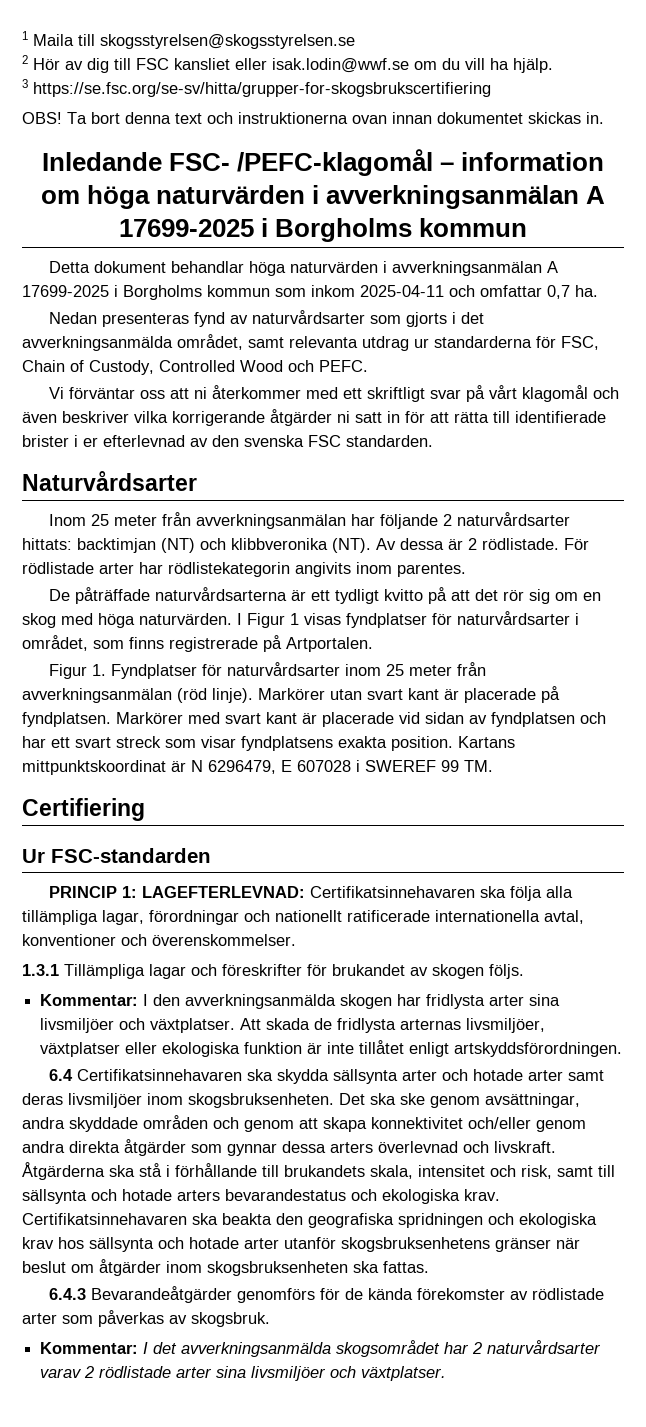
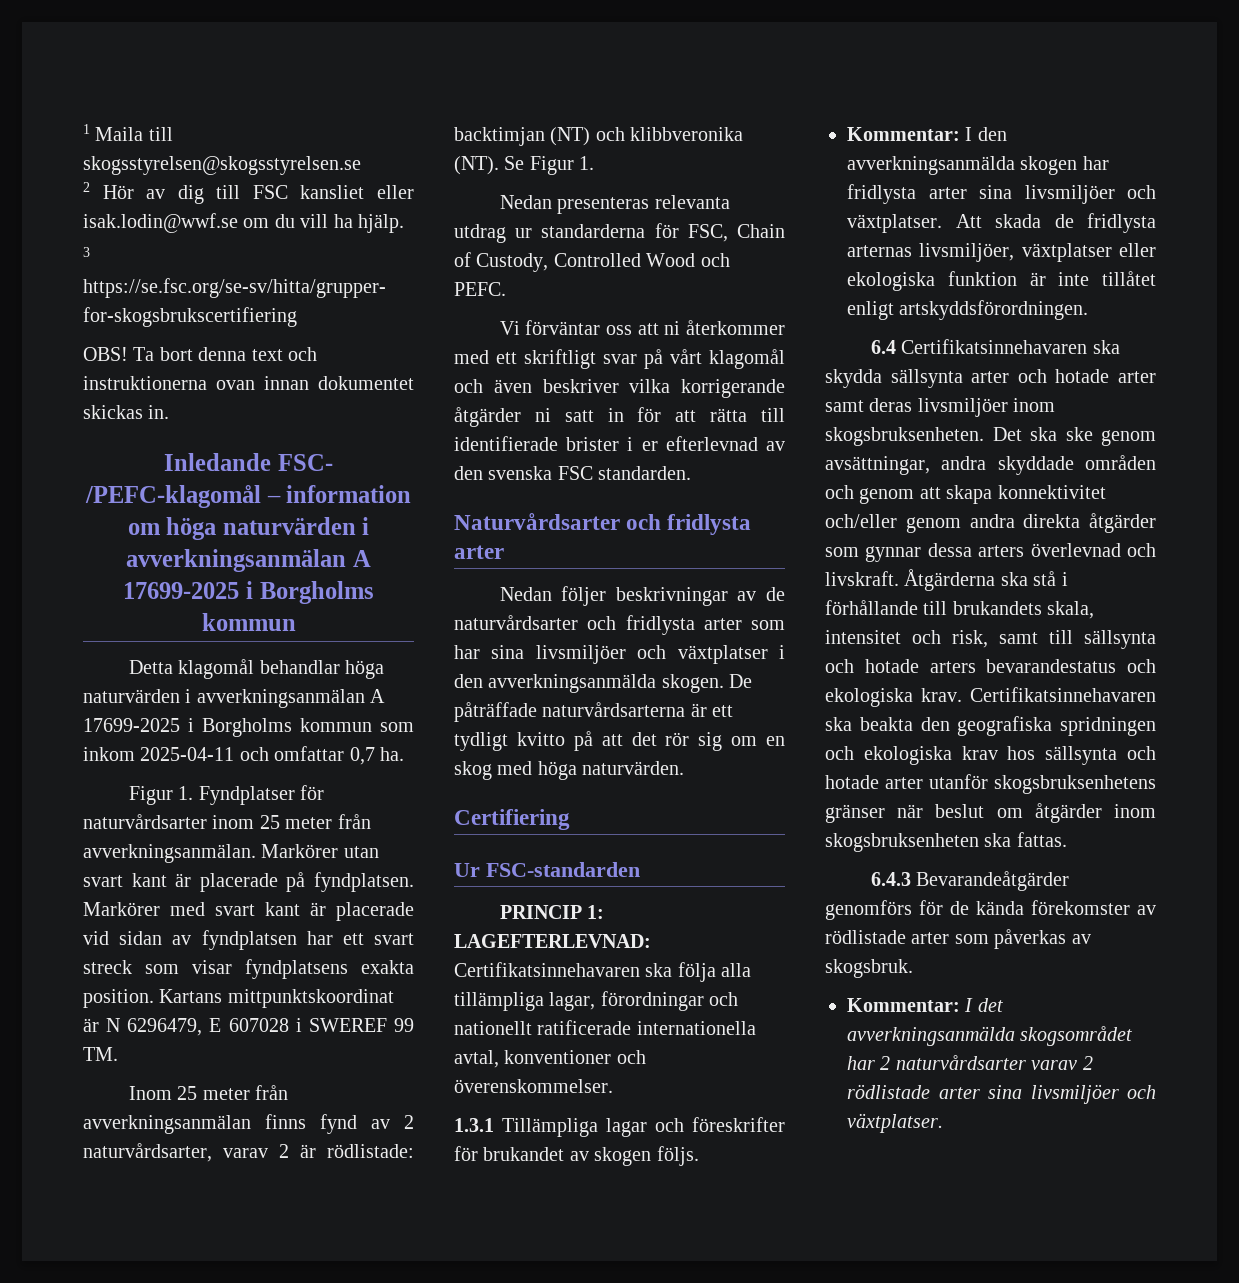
- Detta dokument behandlar höga naturvärden i avverkningsanmälan A 17699-2025 i Borgholms kommun som inkom 2025-04-11 och omfattar 0,7 ha.
+ Detta klagomål behandlar höga naturvärden i avverkningsanmälan A 17699-2025 i Borgholms kommun som inkom 2025-04-11 och omfattar 0,7 ha.
- Nedan presenteras fynd av naturvårdsarter som gjorts i det avverkningsanmälda området, samt relevanta utdrag ur standarderna för FSC, Chain of Custody, Controlled Wood och PEFC.
+ Figur 1. Fyndplatser för naturvårdsarter inom 25 meter från avverkningsanmälan. Markörer utan svart kant är placerade på fyndplatsen. Markörer med svart kant är placerade vid sidan av fyndplatsen har ett svart streck som visar fyndplatsens exakta position. Kartans mittpunktskoordinat är N 6296479, E 607028 i SWEREF 99 TM.
+ Inom 25 meter från avverkningsanmälan finns fynd av 2 naturvårdsarter, varav 2 är rödlistade: backtimjan (NT) och klibbveronika (NT). Se Figur 1.
+ Nedan presenteras relevanta utdrag ur standarderna för FSC, Chain of Custody, Controlled Wood och PEFC.
- Naturvårdsarter
- Inom 25 meter från avverkningsanmälan har följande 2 naturvårdsarter hittats: backtimjan (NT) och klibbveronika (NT). Av dessa är 2 rödlistade. För rödlistade arter har rödlistekategorin angivits inom parentes.
- De påträffade naturvårdsarterna är ett tydligt kvitto på att det rör sig om en skog med höga naturvärden. I Figur 1 visas fyndplatser för naturvårdsarter i området, som finns registrerade på Artportalen.
- Figur 1. Fyndplatser för naturvårdsarter inom 25 meter från avverkningsanmälan (röd linje). Markörer utan svart kant är placerade på fyndplatsen. Markörer med svart kant är placerade vid sidan av fyndplatsen och har ett svart streck som visar fyndplatsens exakta position. Kartans mittpunktskoordinat är N 6296479, E 607028 i SWEREF 99 TM.
+ Naturvårdsarter och fridlysta arter
+ Nedan följer beskrivningar av de naturvårdsarter och fridlysta arter som har sina livsmiljöer och växtplatser i den avverkningsanmälda skogen. De påträffade naturvårdsarterna är ett tydligt kvitto på att det rör sig om en skog med höga naturvärden.

